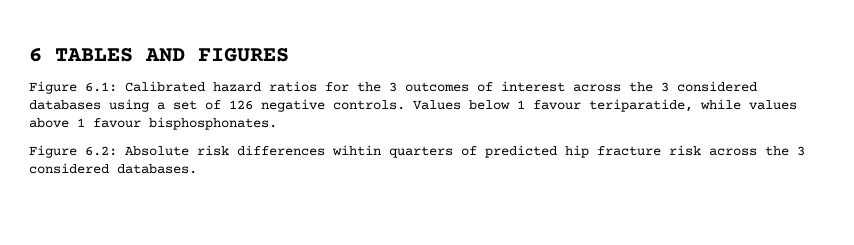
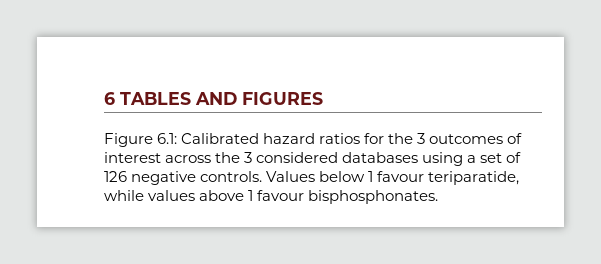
- Figure 6.2: Absolute risk differences wihtin quarters of predicted hip fracture risk across the 3 considered databases.

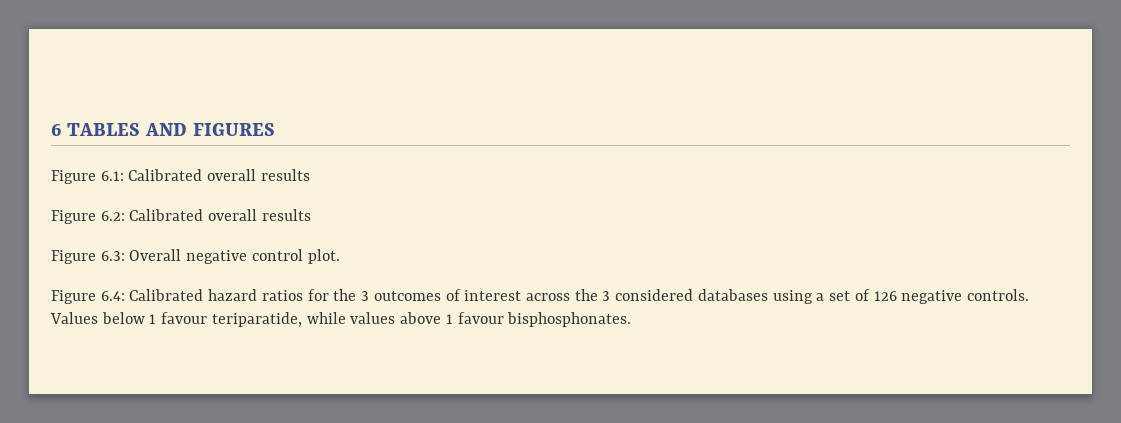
- Figure 6.1: Calibrated hazard ratios for the 3 outcomes of interest across the 3 considered databases using a set of 126 negative controls.
+ Figure 6.1: Calibrated overall results
+ Figure 6.2: Calibrated overall results
+ Figure 6.3: Overall negative control plot.
+ Figure 6.4: Calibrated hazard ratios for the 3 outcomes of interest across the 3 considered databases using a set of 126 negative controls.

